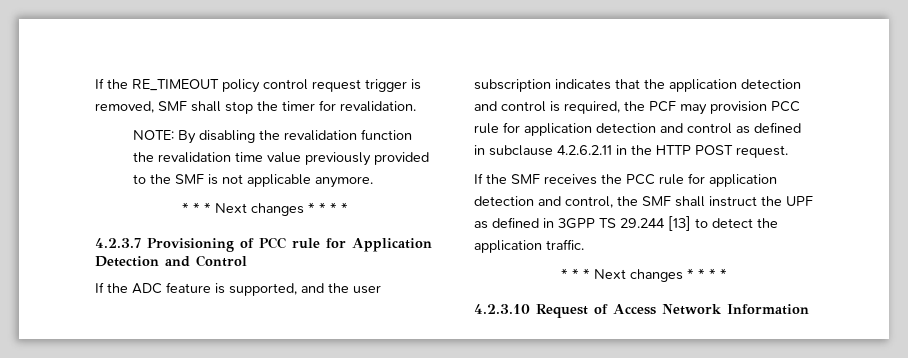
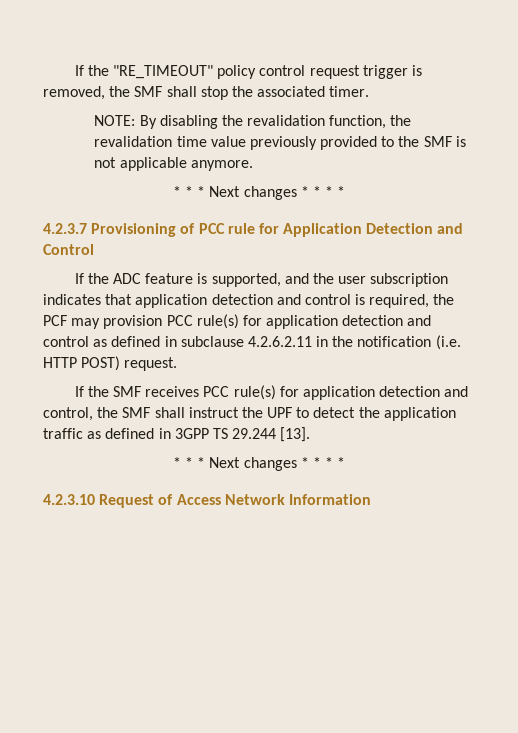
- If the RE_TIMEOUT policy control request trigger is removed, SMF shall stop the timer for revalidation.
+ If the "RE_TIMEOUT" policy control request trigger is removed, the SMF shall stop the associated timer.
- NOTE: By disabling the revalidation function the revalidation time value previously provided to the SMF is not applicable anymore.
+ NOTE: By disabling the revalidation function, the revalidation time value previously provided to the SMF is not applicable anymore.
- If the ADC feature is supported, and the user subscription indicates that the application detection and control is required, the PCF may provision PCC rule for application detection and control as defined in subclause 4.2.6.2.11 in the HTTP POST request.
+ If the ADC feature is supported, and the user subscription indicates that application detection and control is required, the PCF may provision PCC rule(s) for application detection and control as defined in subclause 4.2.6.2.11 in the notification (i.e. HTTP POST) request.
- If the SMF receives the PCC rule for application detection and control, the SMF shall instruct the UPF as defined in 3GPP TS 29.244 [13] to detect the application traffic.
+ If the SMF receives PCC rule(s) for application detection and control, the SMF shall instruct the UPF to detect the application traffic as defined in 3GPP TS 29.244 [13].

